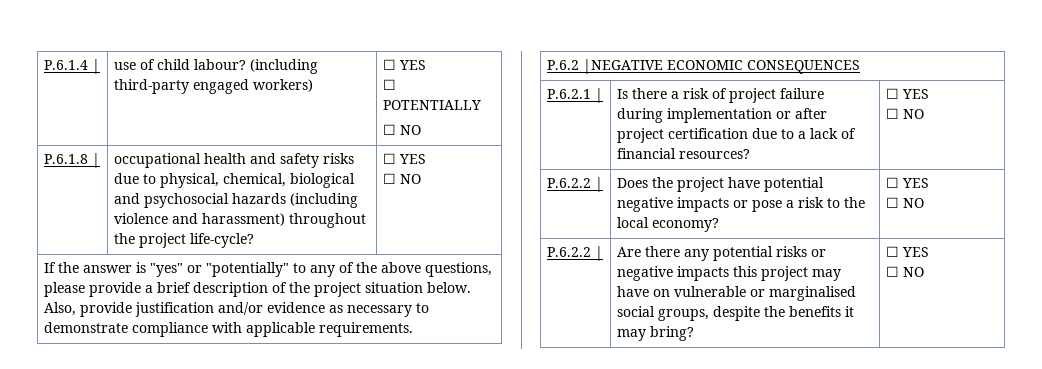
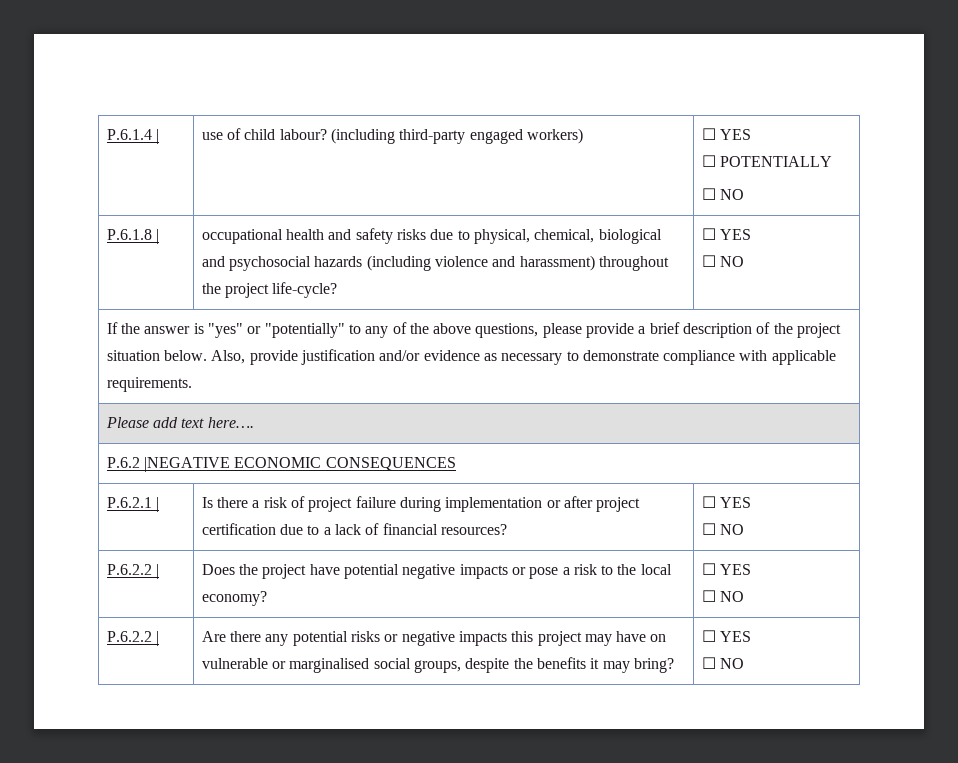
+ Please add text here….

